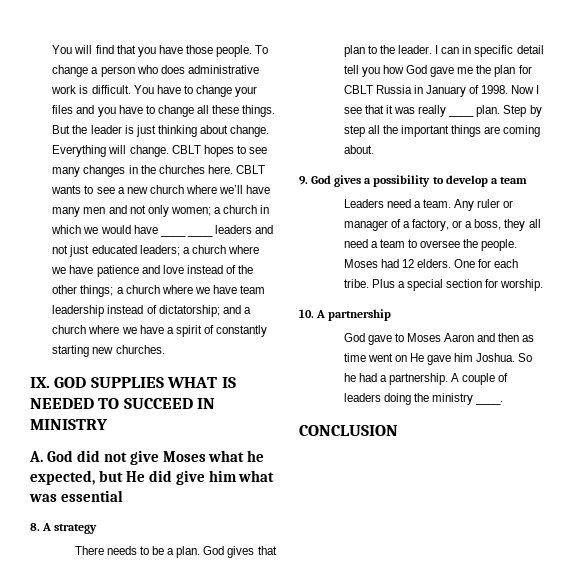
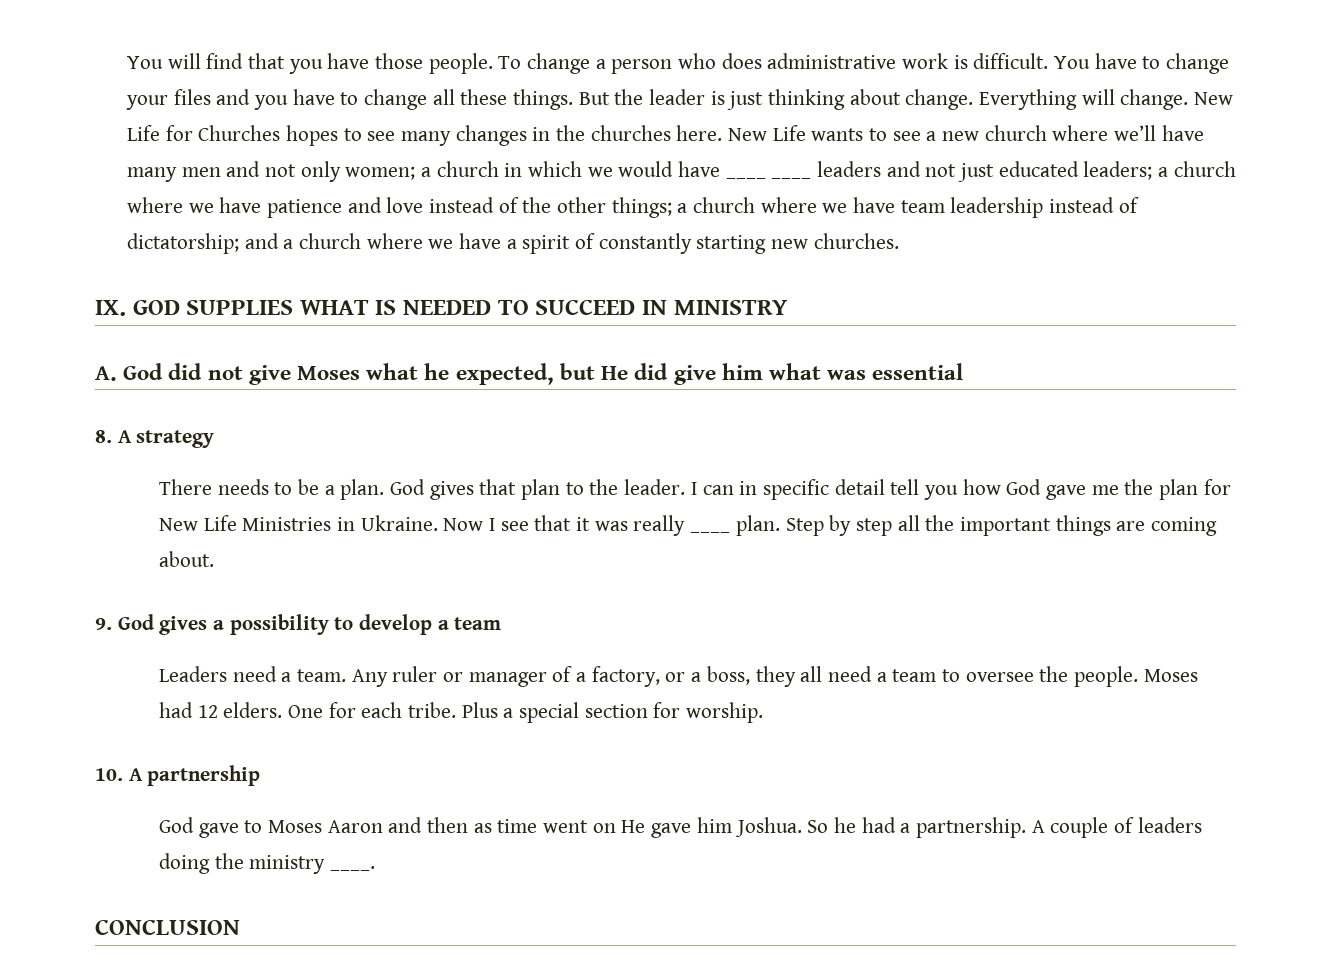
- CBLT hopes to see many changes in the churches here.
+ New Life for Churches hopes to see many changes in the churches here.
- CBLT wants to see a new church where we’ll have many men and not only women;
+ New Life wants to see a new church where we’ll have many men and not only women;
- I can in specific detail tell you how God gave me the plan for CBLT Russia in January of 1998.
+ I can in specific detail tell you how God gave me the plan for New Life Ministries in Ukraine.

